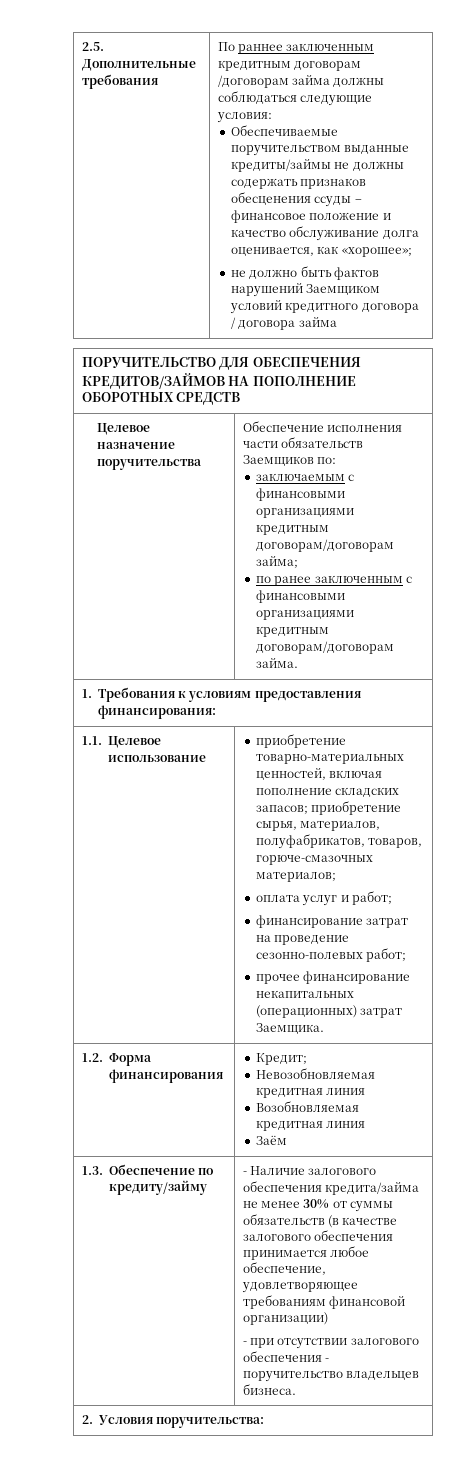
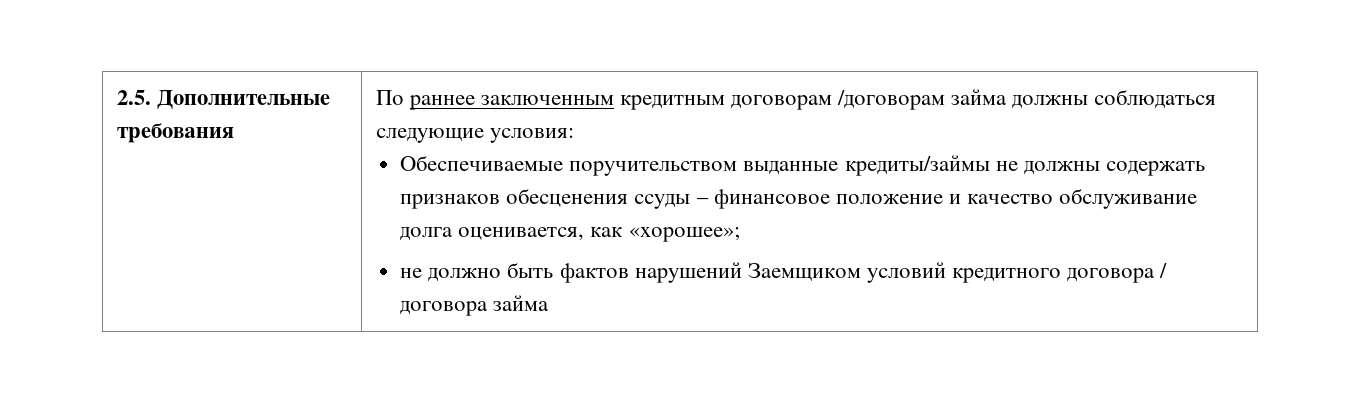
- ПОРУЧИТЕЛЬСТВО ДЛЯ ОБЕСПЕЧЕНИЯ КРЕДИТОВ/ЗАЙМОВ НА ПОПОЛНЕНИЕ ОБОРОТНЫХ СРЕДСТВ
- Целевое назначение поручительства | Обеспечение исполнения части обязательств Заемщиков по:
- заключаемым с финансовыми организациями кредитным договорам/договорам займа;
- по ранее заключенным с финансовыми организациями кредитным договорам/договорам займа.
- 1. Требования к условиям предоставления финансирования:
- 1.1. Целевое использование | приобретение товарно-материальных ценностей, включая пополнение складских запасов; приобретение сырья, материалов, полуфабрикатов, товаров, горюче-смазочных материалов;
- оплата услуг и работ;
- финансирование затрат на проведение сезонно-полевых работ;
- прочее финансирование некапитальных (операционных) затрат Заемщика.
- 1.2. Форма финансирования | Кредит;
- Невозобновляемая кредитная линия
- Возобновляемая кредитная линия
- Заём
- 1.3. Обеспечение по кредиту/займу | - Наличие залогового обеспечения кредита/займа не менее 30% от суммы обязательств (в качестве залогового обеспечения принимается любое обеспечение, удовлетворяющее требованиям финансовой организации)
- - при отсутствии залогового обеспечения - поручительство владельцев бизнеса.
- 2. Условия поручительства:

